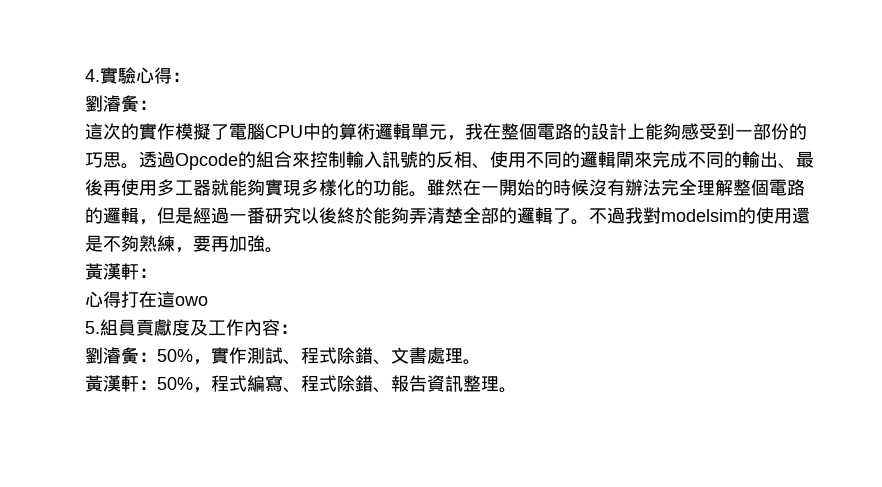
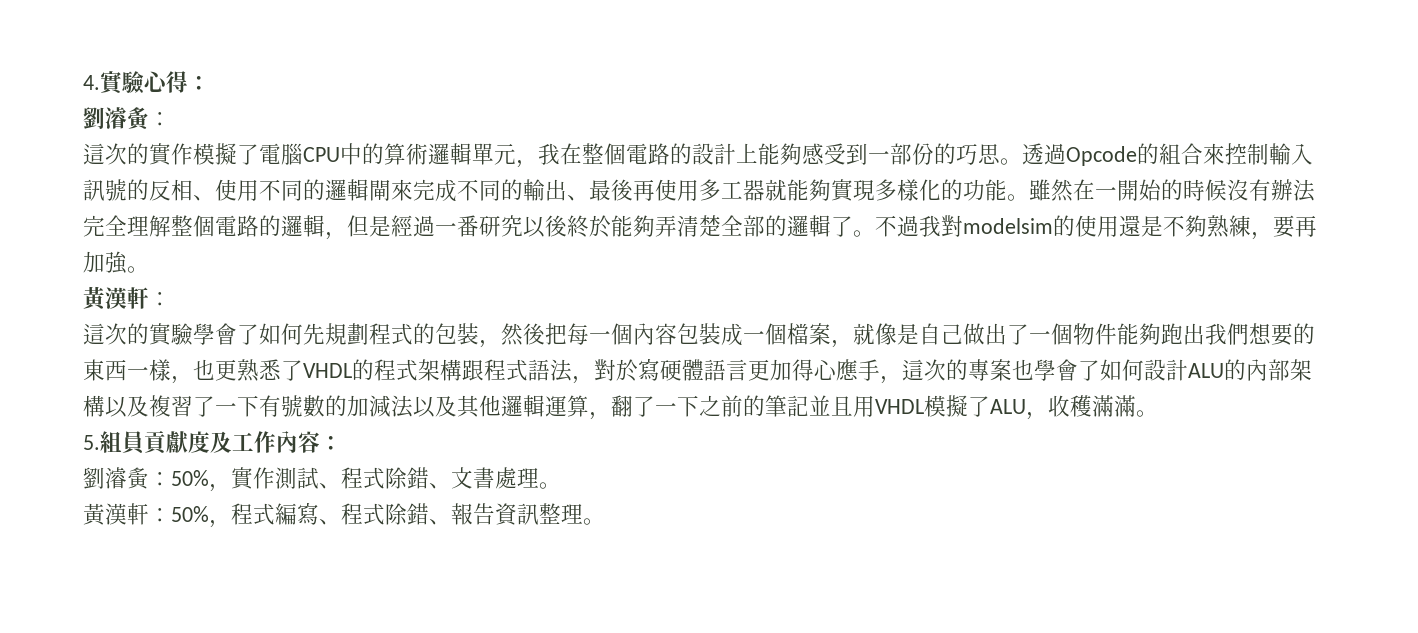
- 心得打在這owo
+ 這次的實驗學會了如何先規劃程式的包裝，然後把每一個內容包裝成一個檔案，就像是自己做出了一個物件能夠跑出我們想要的東西一樣，也更熟悉了VHDL的程式架構跟程式語法，對於寫硬體語言更加得心應手，這次的專案也學會了如何設計ALU的內部架構以及複習了一下有號數的加減法以及其他邏輯運算，翻了一下之前的筆記並且用VHDL模擬了ALU，收穫滿滿。

